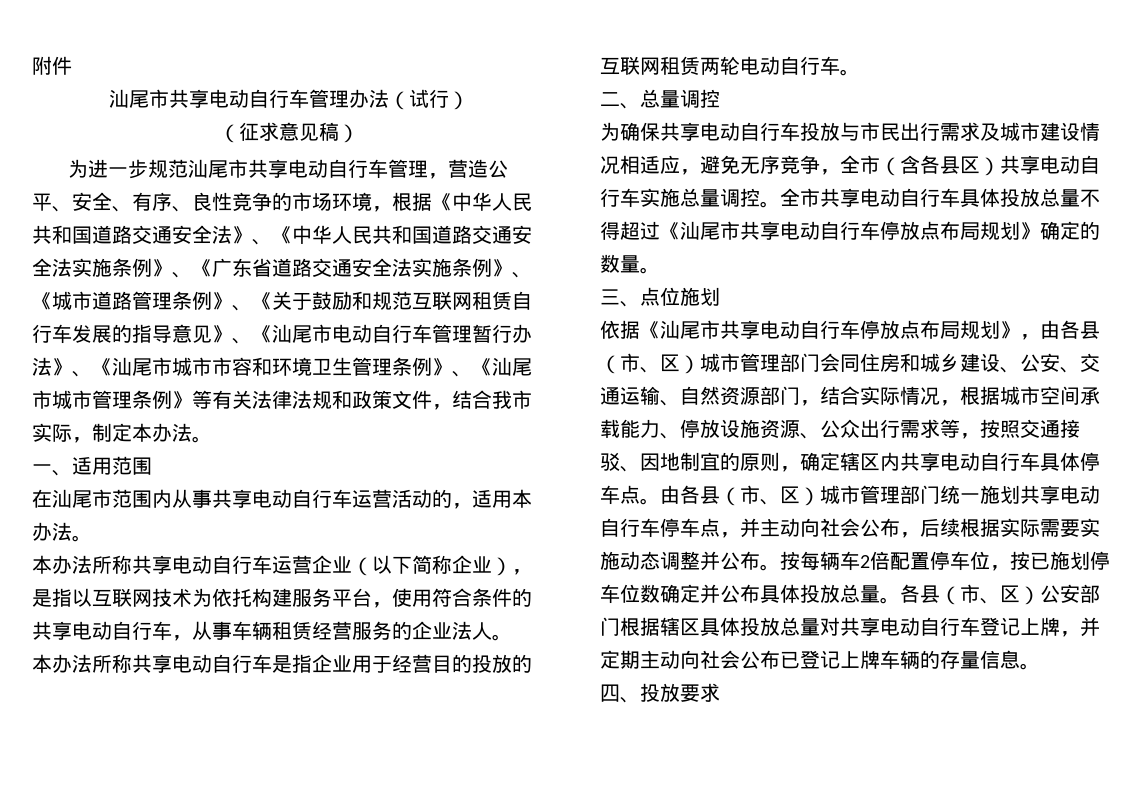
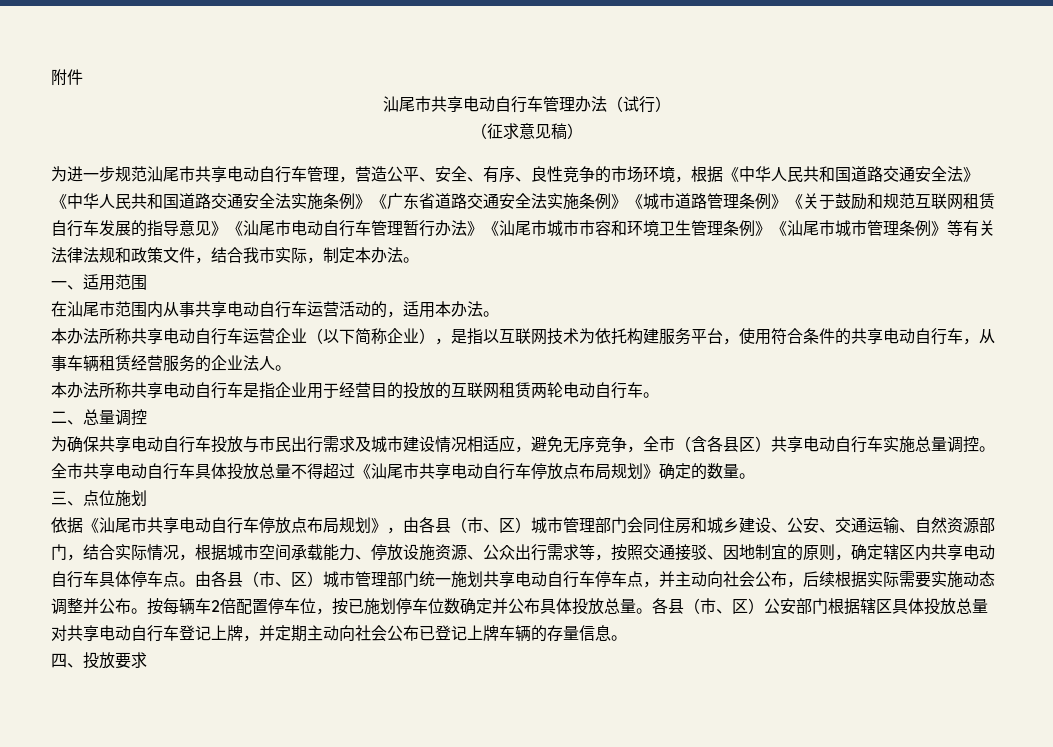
- 为进一步规范汕尾市共享电动自行车管理，营造公平、安全、有序、良性竞争的市场环境，根据《中华人民共和国道路交通安全法》、《中华人民共和国道路交通安全法实施条例》、《广东省道路交通安全法实施条例》、《城市道路管理条例》、《关于鼓励和规范互联网租赁自行车发展的指导意见》、《汕尾市电动自行车管理暂行办法》、《汕尾市城市市容和环境卫生管理条例》、《汕尾市城市管理条例》等有关法律法规和政策文件，结合我市实际，制定本办法。
+ 为进一步规范汕尾市共享电动自行车管理，营造公平、安全、有序、良性竞争的市场环境，根据《中华人民共和国道路交通安全法》《中华人民共和国道路交通安全法实施条例》《广东省道路交通安全法实施条例》《城市道路管理条例》《关于鼓励和规范互联网租赁自行车发展的指导意见》《汕尾市电动自行车管理暂行办法》《汕尾市城市市容和环境卫生管理条例》《汕尾市城市管理条例》等有关法律法规和政策文件，结合我市实际，制定本办法。

